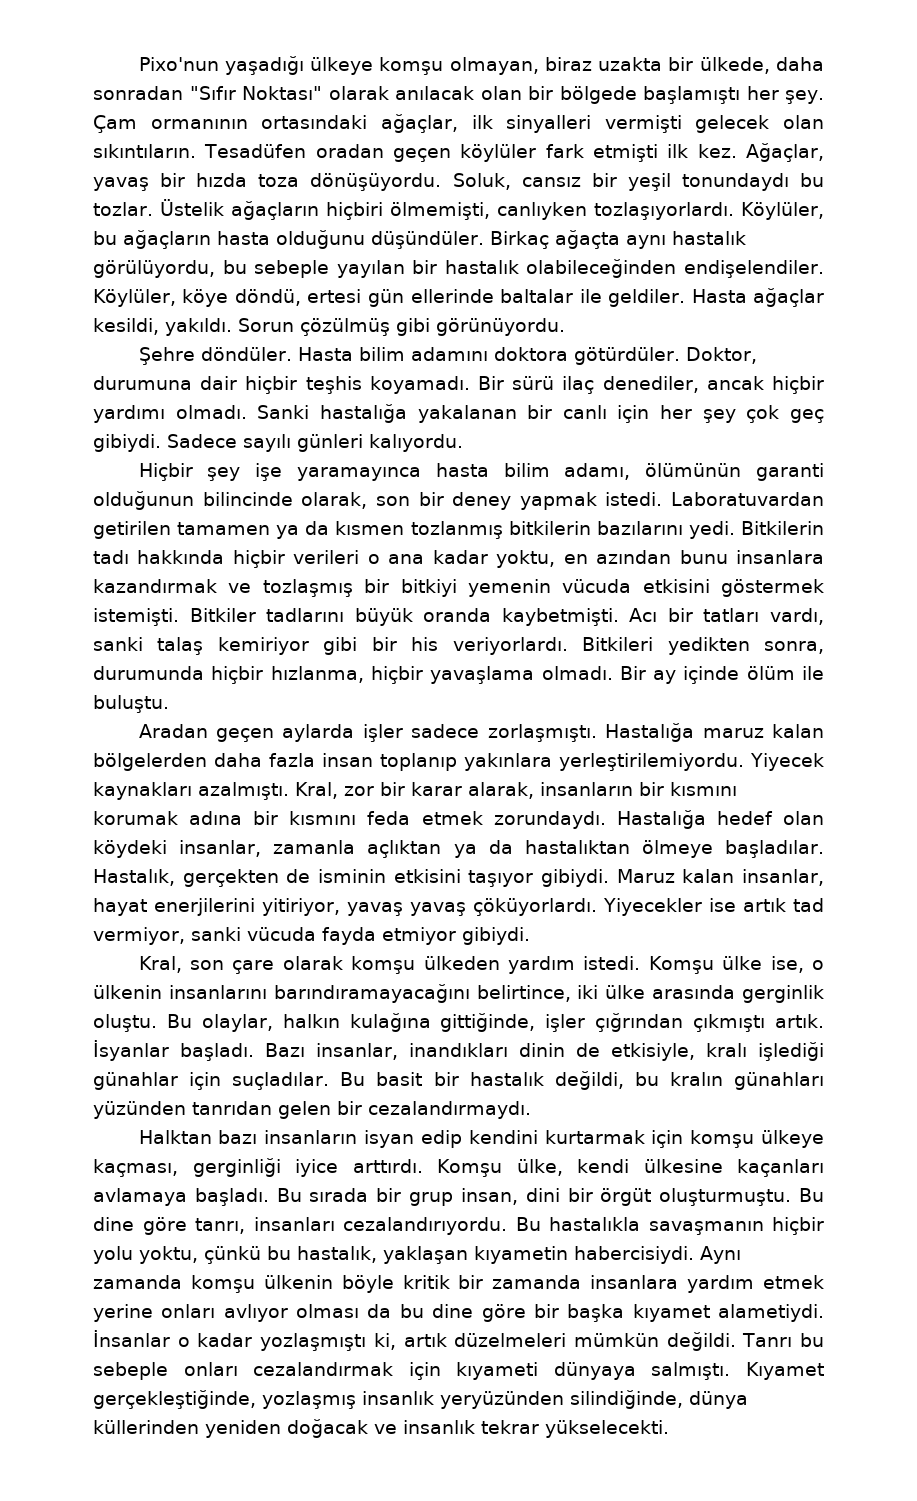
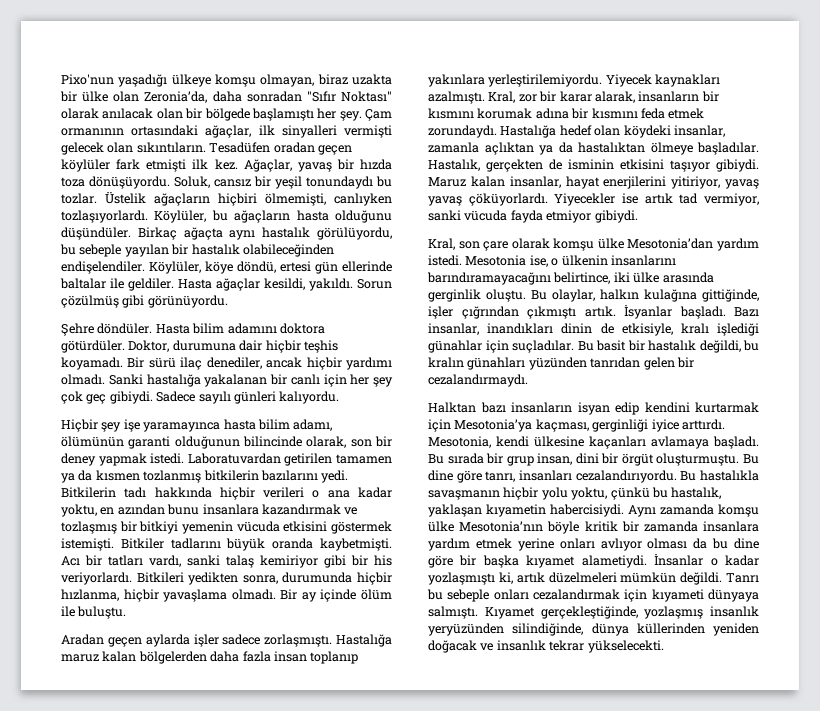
- Pixo'nun yaşadığı ülkeye komşu olmayan, biraz uzakta bir ülkede, daha sonradan "Sıfır Noktası" olarak anılacak olan bir bölgede başlamıştı her şey.
+ Pixo'nun yaşadığı ülkeye komşu olmayan, biraz uzakta bir ülke olan Zeronia’da, daha sonradan "Sıfır Noktası" olarak anılacak olan bir bölgede başlamıştı her şey.
- Kral, son çare olarak komşu ülkeden yardım istedi. Komşu ülke ise, o ülkenin insanlarını barındıramayacağını belirtince, iki ülke arasında gerginlik oluştu.
+ Kral, son çare olarak komşu ülke Mesotonia’dan yardım istedi. Mesotonia ise, o ülkenin insanlarını barındıramayacağını belirtince, iki ülke arasında gerginlik oluştu.
- Halktan bazı insanların isyan edip kendini kurtarmak için komşu ülkeye kaçması, gerginliği iyice arttırdı.
+ Halktan bazı insanların isyan edip kendini kurtarmak için Mesotonia’ya kaçması, gerginliği iyice arttırdı.
- Komşu ülke, kendi ülkesine kaçanları avlamaya başladı.
+ Mesotonia, kendi ülkesine kaçanları avlamaya başladı.
- Aynı zamanda komşu ülkenin böyle kritik bir zamanda insanlara yardım etmek yerine onları avlıyor olması da bu dine göre bir başka kıyamet alametiydi.
+ Aynı zamanda komşu ülke Mesotonia’nın böyle kritik bir zamanda insanlara yardım etmek yerine onları avlıyor olması da bu dine göre bir başka kıyamet alametiydi.

